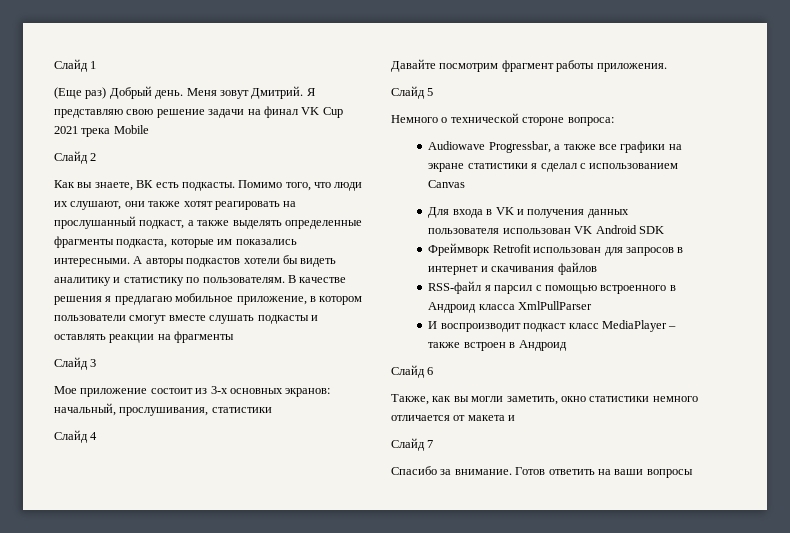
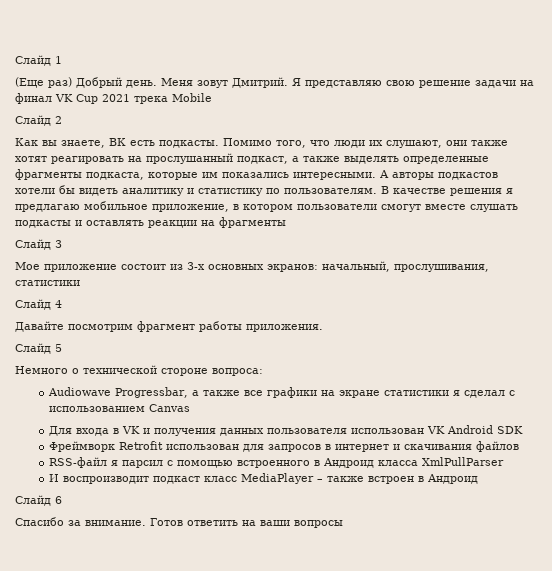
- Также, как вы могли заметить, окно статистики немного отличается от макета и
- Слайд 7

